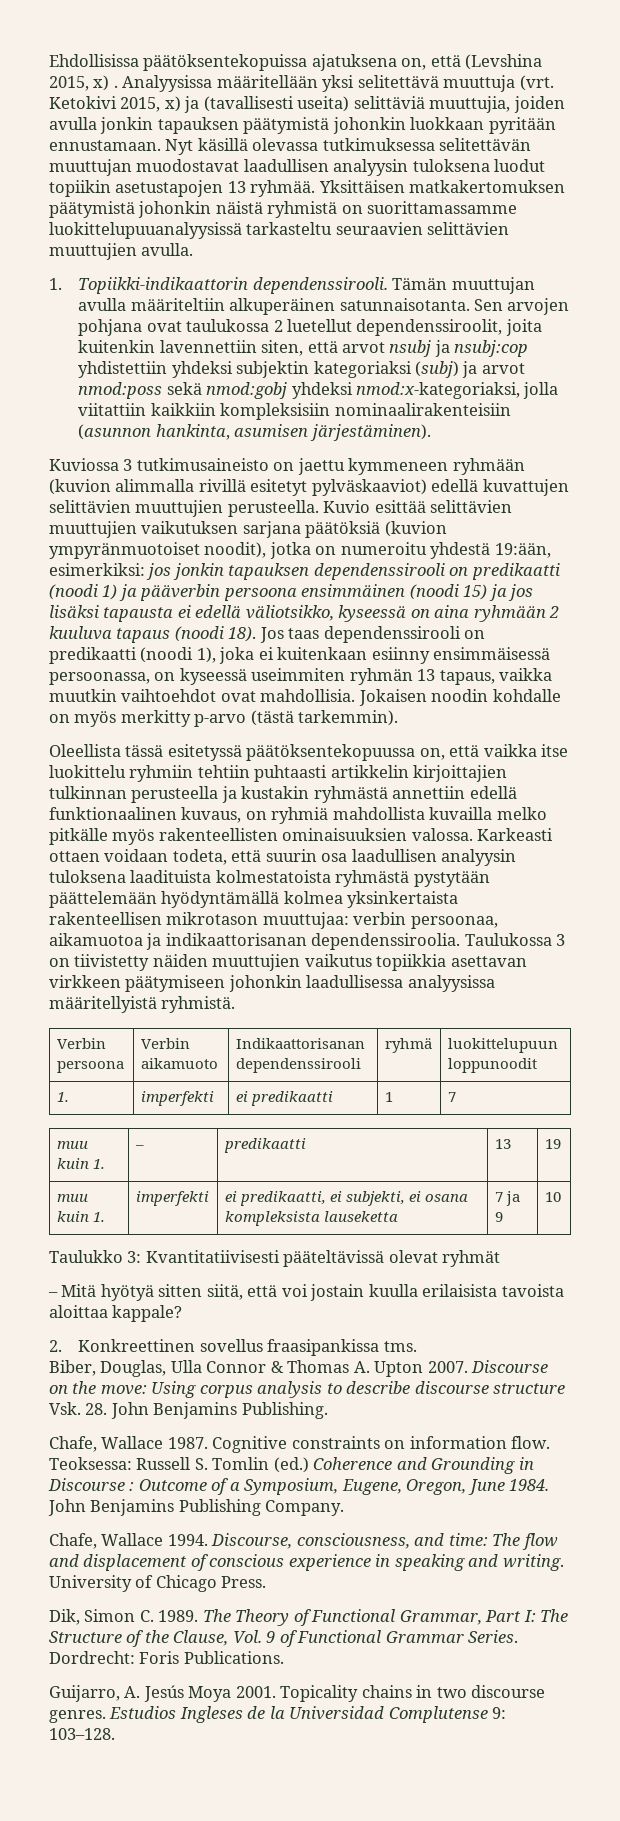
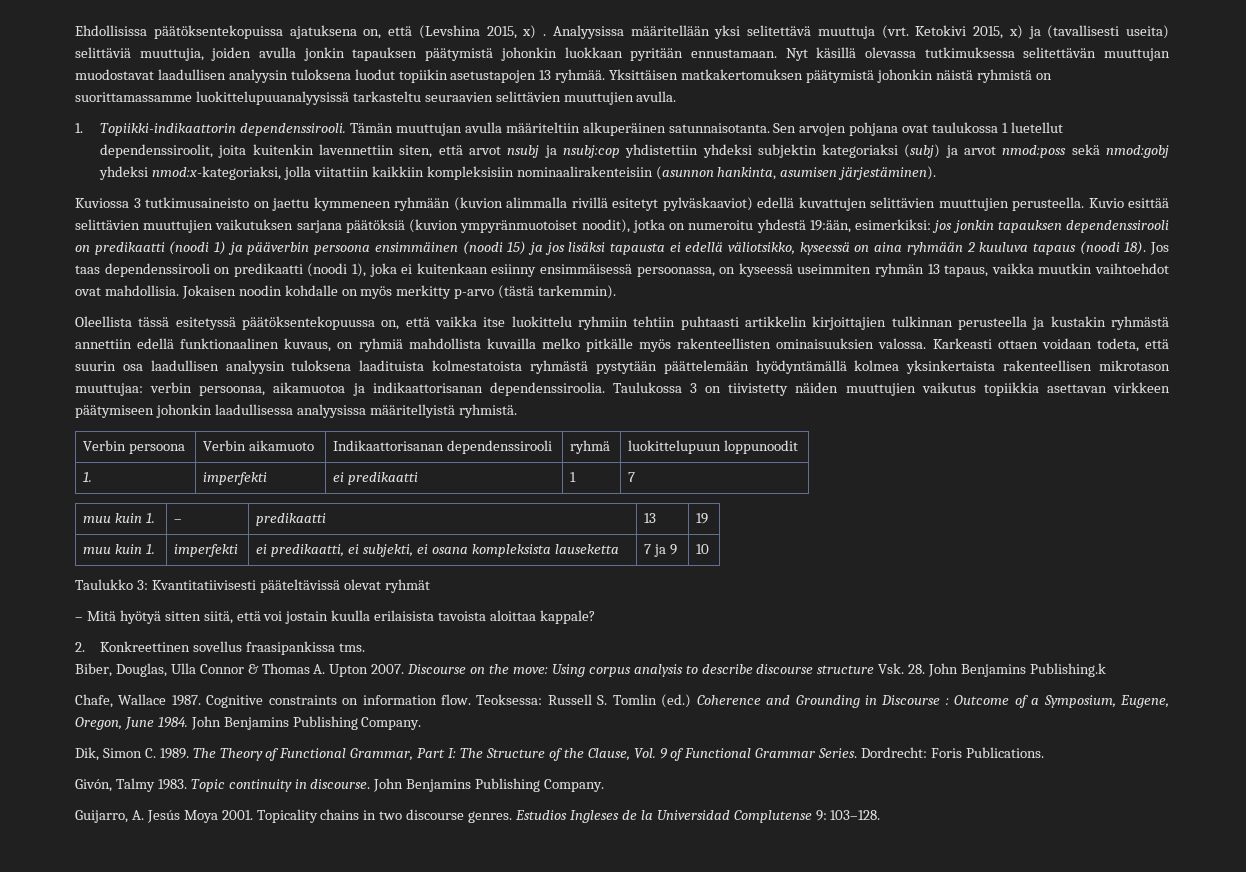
- Sen arvojen pohjana ovat taulukossa 2 luetellut dependenssiroolit, joita kuitenkin lavennettiin siten, että arvot nsubj ja nsubj:cop yhdistettiin yhdeksi subjektin kategoriaksi (subj) ja arvot nmod:poss sekä nmod:gobj yhdeksi nmod:x-kategoriaksi, jolla viitattiin kaikkiin kompleksisiin nominaalirakenteisiin (asunnon hankinta, asumisen järjestäminen).
+ Sen arvojen pohjana ovat taulukossa 1 luetellut dependenssiroolit, joita kuitenkin lavennettiin siten, että arvot nsubj ja nsubj:cop yhdistettiin yhdeksi subjektin kategoriaksi (subj) ja arvot nmod:poss sekä nmod:gobj yhdeksi nmod:x-kategoriaksi, jolla viitattiin kaikkiin kompleksisiin nominaalirakenteisiin (asunnon hankinta, asumisen järjestäminen).
- Discourse on the move: Using corpus analysis to describe discourse structure Vsk. 28. John Benjamins Publishing.
+ Discourse on the move: Using corpus analysis to describe discourse structure Vsk. 28. John Benjamins Publishing.k
- Chafe, Wallace 1994. Discourse, consciousness, and time: The flow and displacement of conscious experience in speaking and writing. University of Chicago Press.
+ Givón, Talmy 1983. Topic continuity in discourse. John Benjamins Publishing Company.

